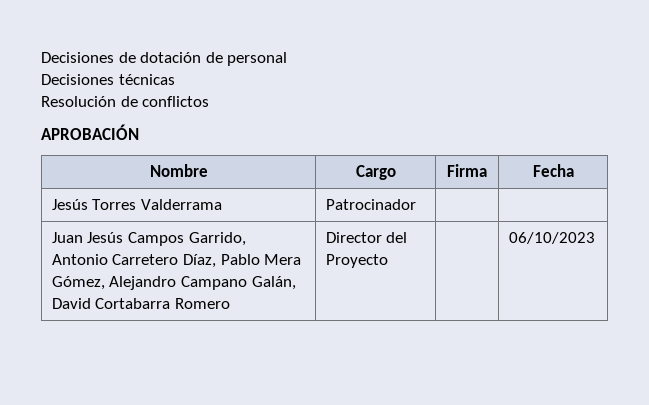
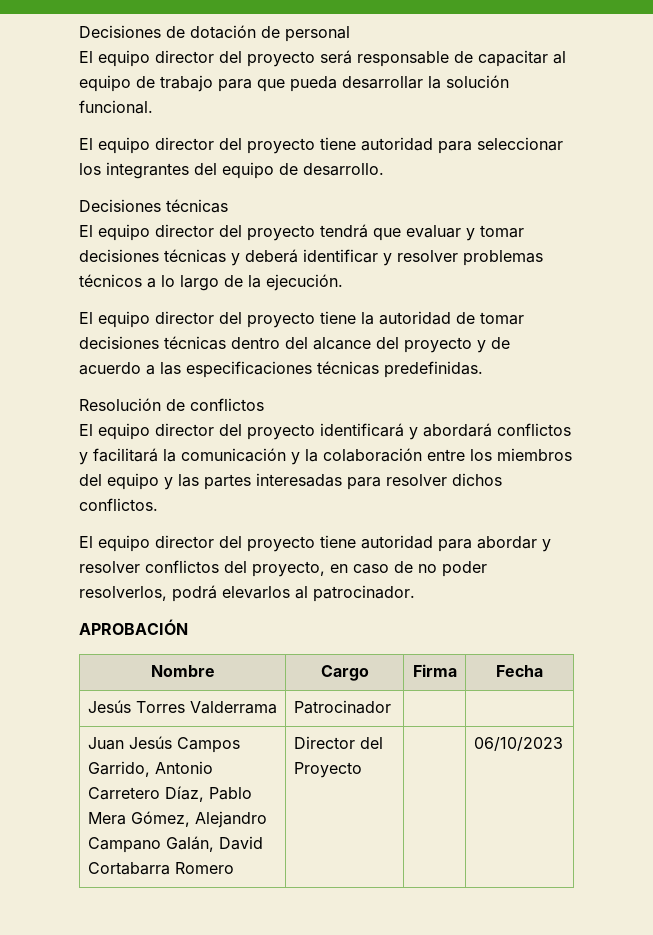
+ El equipo director del proyecto será responsable de capacitar al equipo de trabajo para que pueda desarrollar la solución funcional.
+ El equipo director del proyecto tiene autoridad para seleccionar los integrantes del equipo de desarrollo.
  Decisiones técnicas
+ El equipo director del proyecto tendrá que evaluar y tomar decisiones técnicas y deberá identificar y resolver problemas técnicos a lo largo de la ejecución.
+ El equipo director del proyecto tiene la autoridad de tomar decisiones técnicas dentro del alcance del proyecto y de acuerdo a las especificaciones técnicas predefinidas.
  Resolución de conflictos
+ El equipo director del proyecto identificará y abordará conflictos y facilitará la comunicación y la colaboración entre los miembros del equipo y las partes interesadas para resolver dichos conflictos.
+ El equipo director del proyecto tiene autoridad para abordar y resolver conflictos del proyecto, en caso de no poder resolverlos, podrá elevarlos al patrocinador.

